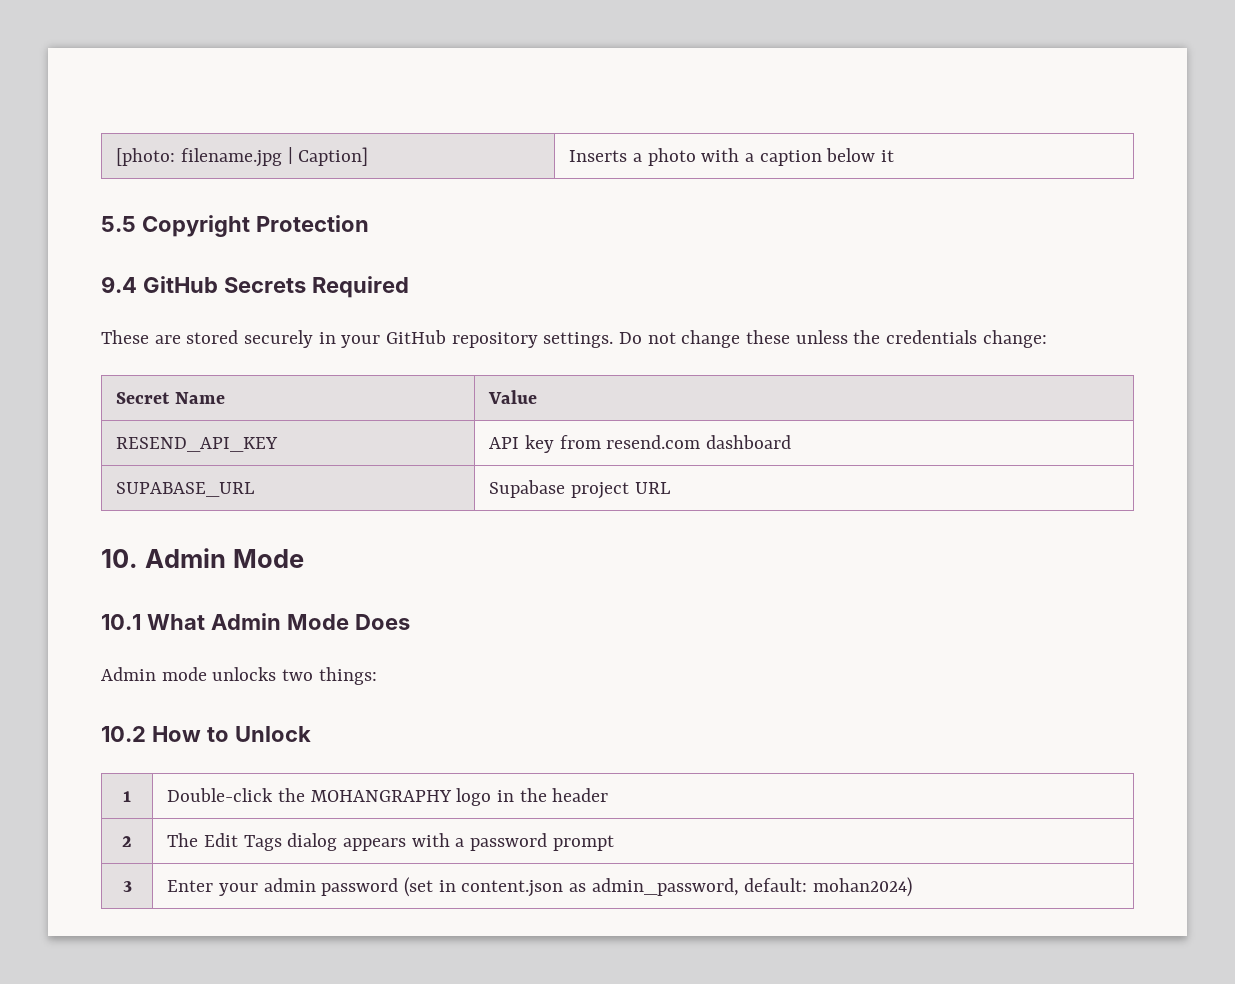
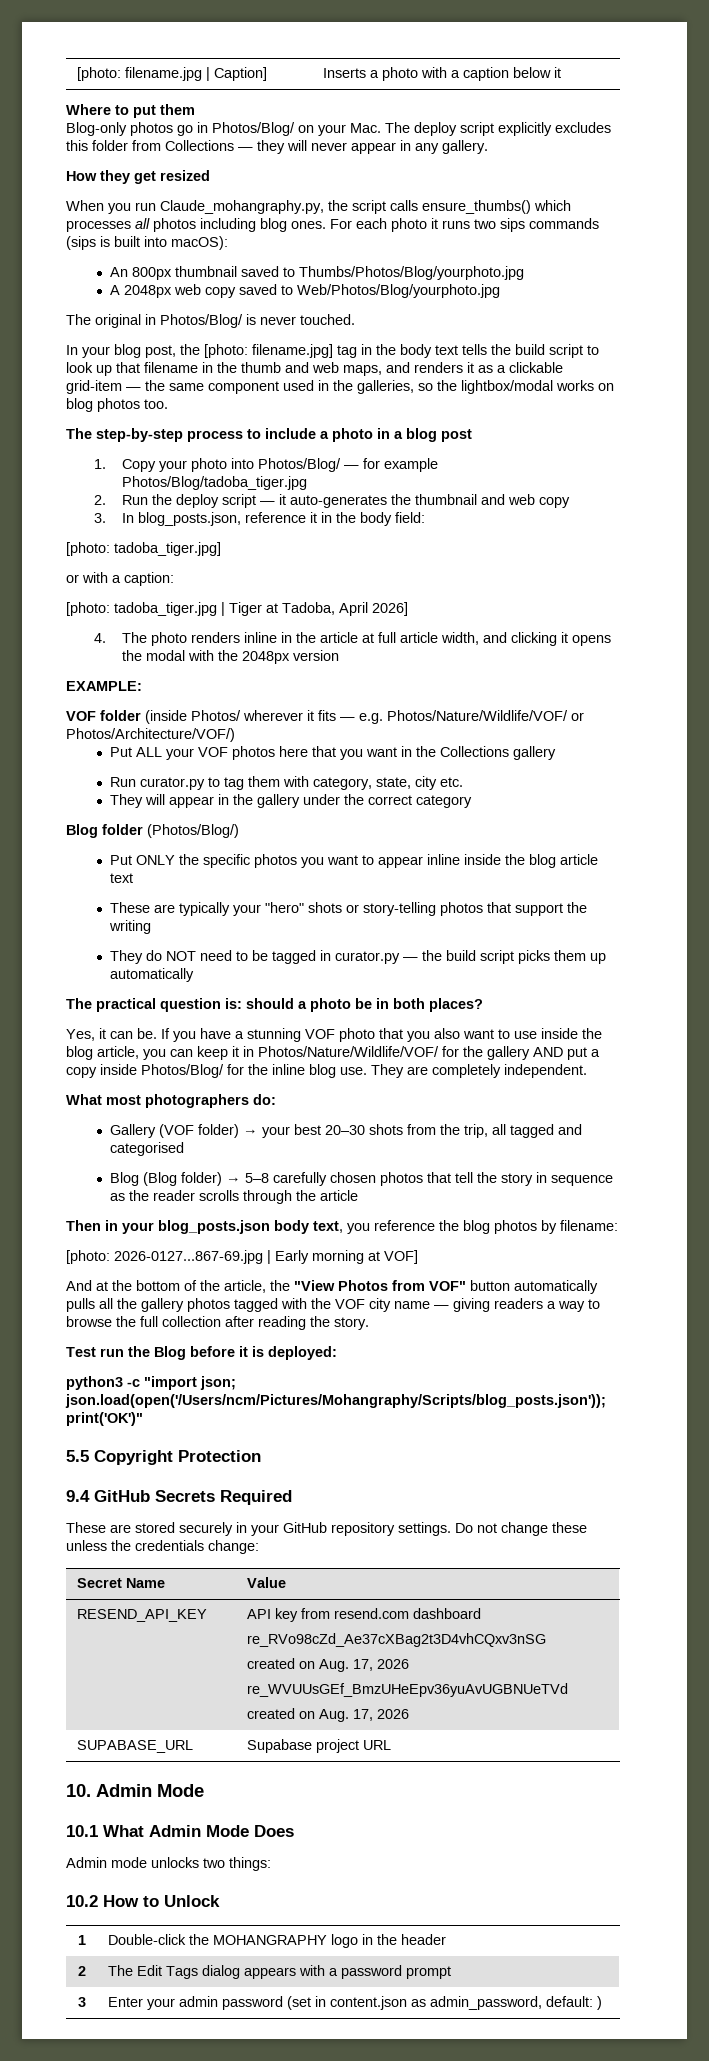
+ Where to put them
+ Blog-only photos go in Photos/Blog/ on your Mac. The deploy script explicitly excludes this folder from Collections — they will never appear in any gallery.
+ How they get resized
+ When you run Claude_mohangraphy.py, the script calls ensure_thumbs() which processes all photos including blog ones. For each photo it runs two sips commands (sips is built into macOS):
+ An 800px thumbnail saved to Thumbs/Photos/Blog/yourphoto.jpg
+ A 2048px web copy saved to Web/Photos/Blog/yourphoto.jpg
+ The original in Photos/Blog/ is never touched.
+ In your blog post, the [photo: filename.jpg] tag in the body text tells the build script to look up that filename in the thumb and web maps, and renders it as a clickable grid-item — the same component used in the galleries, so the lightbox/modal works on blog photos too.
+ The step-by-step process to include a photo in a blog post
+ 1. Copy your photo into Photos/Blog/ — for example Photos/Blog/tadoba_tiger.jpg
+ 2. Run the deploy script — it auto-generates the thumbnail and web copy
+ 3. In blog_posts.json, reference it in the body field:
+ [photo: tadoba_tiger.jpg]
+ or with a caption:
+ [photo: tadoba_tiger.jpg | Tiger at Tadoba, April 2026]
+ 4. The photo renders inline in the article at full article width, and clicking it opens the modal with the 2048px version
+ EXAMPLE:
+ VOF folder (inside Photos/ wherever it fits — e.g. Photos/Nature/Wildlife/VOF/ or Photos/Architecture/VOF/)
+ Put ALL your VOF photos here that you want in the Collections gallery
+ Run curator.py to tag them with category, state, city etc.
+ They will appear in the gallery under the correct category
+ Blog folder (Photos/Blog/)
+ Put ONLY the specific photos you want to appear inline inside the blog article text
+ These are typically your "hero" shots or story-telling photos that support the writing
+ They do NOT need to be tagged in curator.py — the build script picks them up automatically
+ The practical question is: should a photo be in both places?
+ Yes, it can be. If you have a stunning VOF photo that you also want to use inside the blog article, you can keep it in Photos/Nature/Wildlife/VOF/ for the gallery AND put a copy inside Photos/Blog/ for the inline blog use. They are completely independent.
+ What most photographers do:
+ Gallery (VOF folder) → your best 20–30 shots from the trip, all tagged and categorised
+ Blog (Blog folder) → 5–8 carefully chosen photos that tell the story in sequence as the reader scrolls through the article
+ Then in your blog_posts.json body text, you reference the blog photos by filename:
+ [photo: 2026-0127...867-69.jpg | Early morning at VOF]
+ And at the bottom of the article, the "View Photos from VOF" button automatically pulls all the gallery photos tagged with the VOF city name — giving readers a way to browse the full collection after reading the story.
+ Test run the Blog before it is deployed:
+ python3 -c "import json; json.load(open('/Users/ncm/Pictures/Mohangraphy/Scripts/blog_posts.json')); print('OK')"
  RESEND_API_KEY | API key from resend.com dashboard
+ re_RVo98cZd_Ae37cXBag2t3D4vhCQxv3nSG
+ created on Aug. 17, 2026
+ re_WVUUsGEf_BmzUHeEpv36yuAvUGBNUeTVd
+ created on Aug. 17, 2026
- 3 | Enter your admin password (set in content.json as admin_password, default: mohan2024)
+ 3 | Enter your admin password (set in content.json as admin_password, default: )

